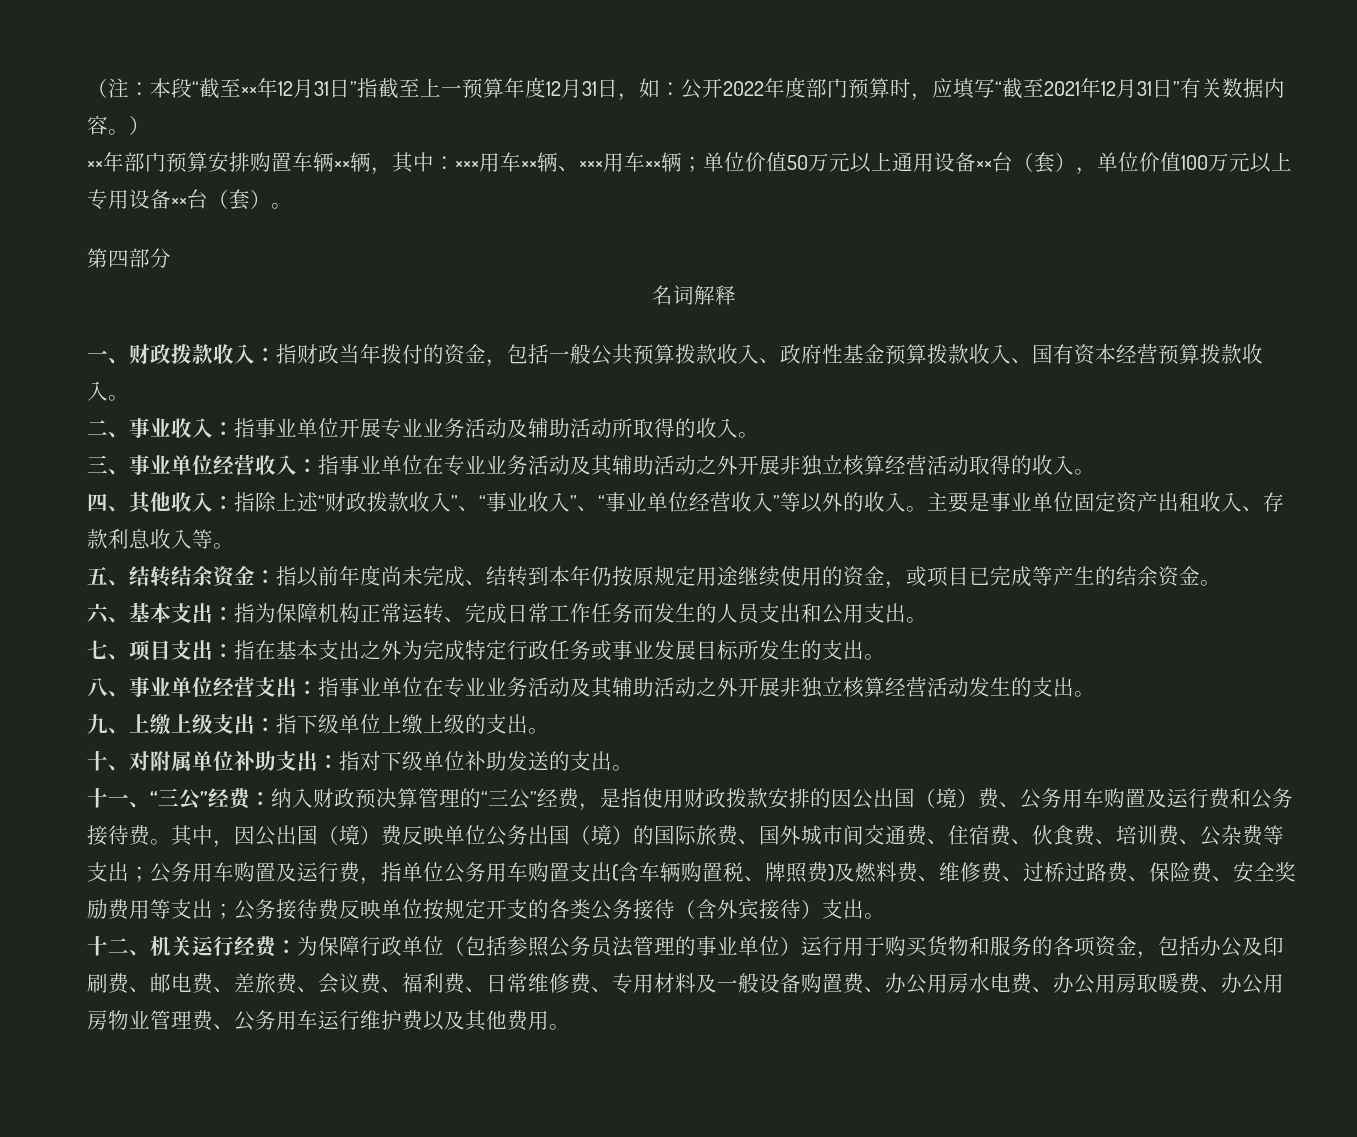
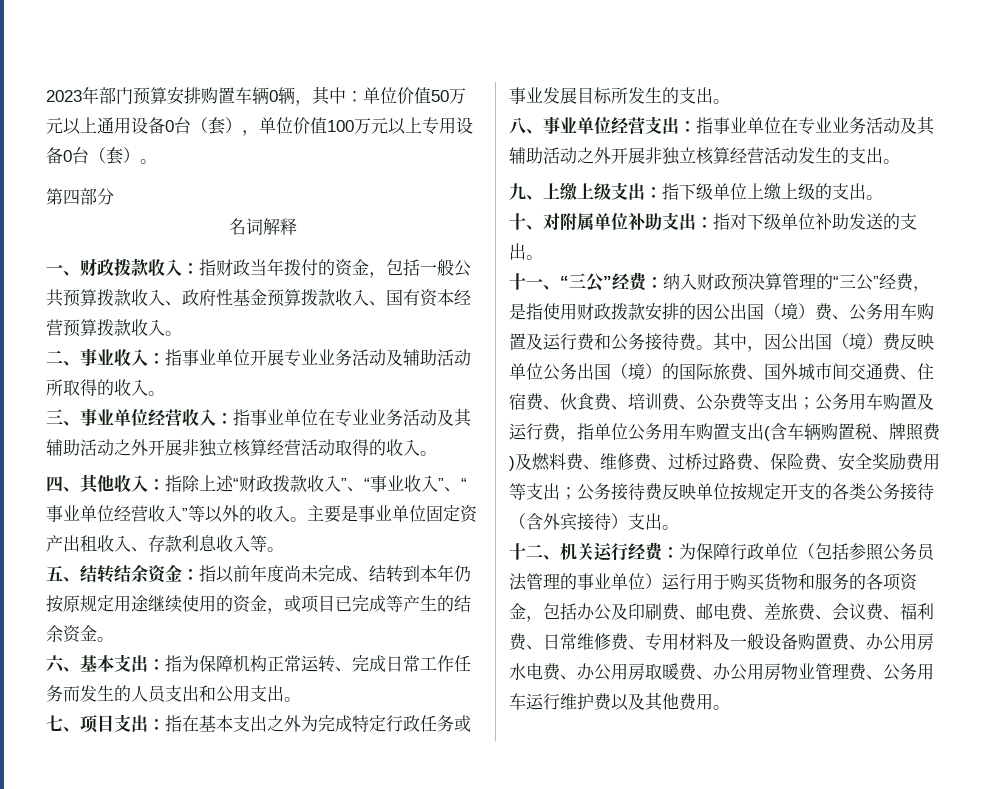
- （注：本段“截至××年12月31日”指截至上一预算年度12月31日，如：公开2022年度部门预算时，应填写“截至2021年12月31日”有关数据内容。）
- ××年部门预算安排购置车辆××辆，其中：×××用车××辆、×××用车××辆；单位价值50万元以上通用设备××台（套），单位价值100万元以上专用设备××台（套）。
+ 2023年部门预算安排购置车辆0辆，其中：单位价值50万元以上通用设备0台（套），单位价值100万元以上专用设备0台（套）。

